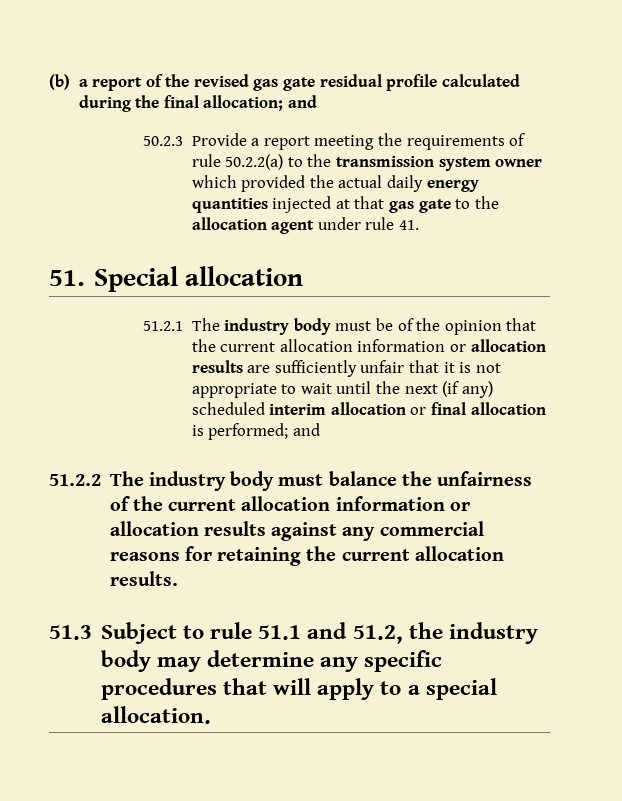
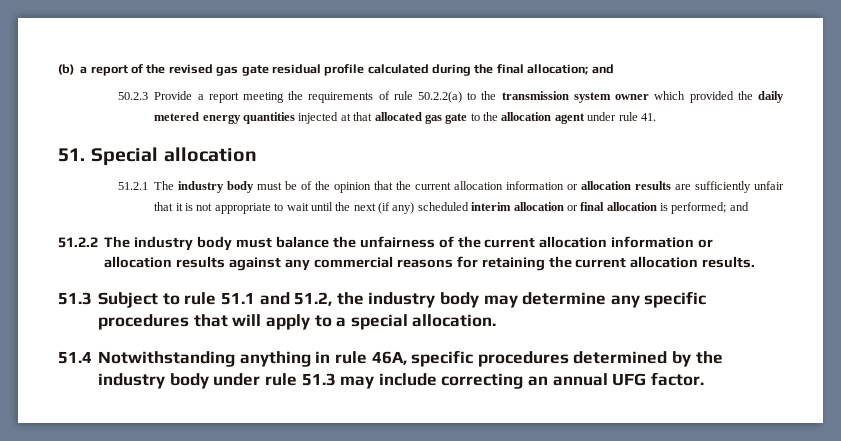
- 50.2.3 Provide a report meeting the requirements of rule 50.2.2(a) to the transmission system owner which provided the actual daily energy quantities injected at that gas gate to the allocation agent under rule 41.
+ 50.2.3 Provide a report meeting the requirements of rule 50.2.2(a) to the transmission system owner which provided the daily metered energy quantities injected at that allocated gas gate to the allocation agent under rule 41.
+ 51.4 Notwithstanding anything in rule 46A, specific procedures determined by the industry body under rule 51.3 may include correcting an annual UFG factor.

